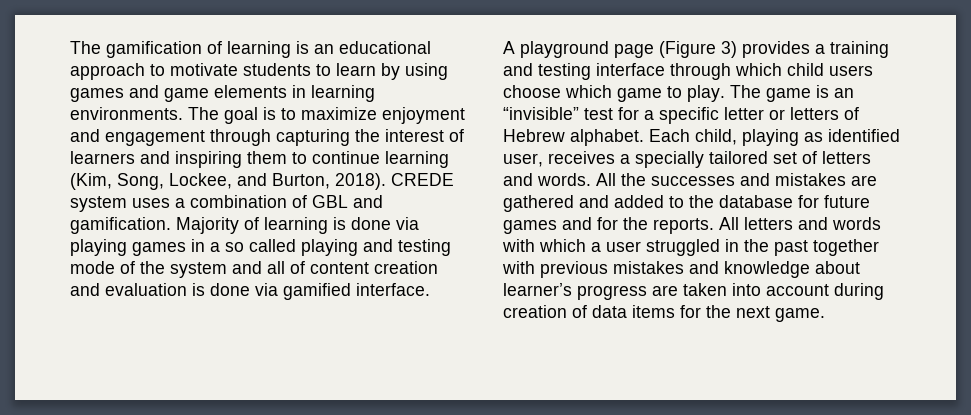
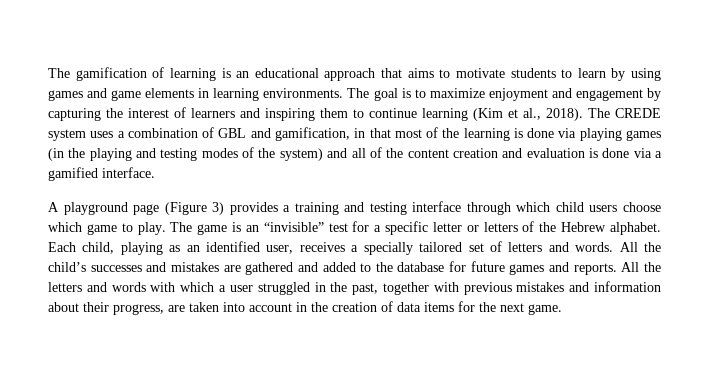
- The gamification of learning is an educational approach to motivate students to learn by using games and game elements in learning environments.
+ The gamification of learning is an educational approach that aims to motivate students to learn by using games and game elements in learning environments.
- The goal is to maximize enjoyment and engagement through capturing the interest of learners and inspiring them to continue learning (Kim, Song, Lockee, and Burton, 2018). CREDE system uses a combination of GBL and gamification. Majority of learning is done via playing games in a so called playing and testing mode of the system and all of content creation and evaluation is done via gamified interface.
+ The goal is to maximize enjoyment and engagement by capturing the interest of learners and inspiring them to continue learning (Kim et al., 2018). The CREDE system uses a combination of GBL and gamification, in that most of the learning is done via playing games (in the playing and testing modes of the system) and all of the content creation and evaluation is done via a gamified interface.
- The game is an “invisible” test for a specific letter or letters of Hebrew alphabet.
+ The game is an “invisible” test for a specific letter or letters of the Hebrew alphabet.
- Each child, playing as identified user, receives a specially tailored set of letters and words.
+ Each child, playing as an identified user, receives a specially tailored set of letters and words.
- All the successes and mistakes are gathered and added to the database for future games and for the reports.
+ All the child’s successes and mistakes are gathered and added to the database for future games and reports.
- All letters and words with which a user struggled in the past together with previous mistakes and knowledge about learner’s progress are taken into account during creation of data items for the next game.
+ All the letters and words with which a user struggled in the past, together with previous mistakes and information about their progress, are taken into account in the creation of data items for the next game.

